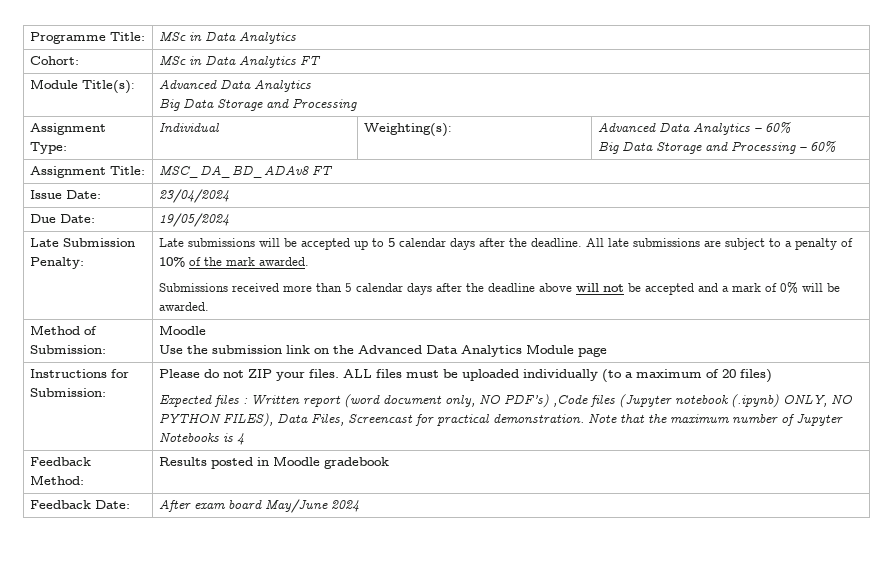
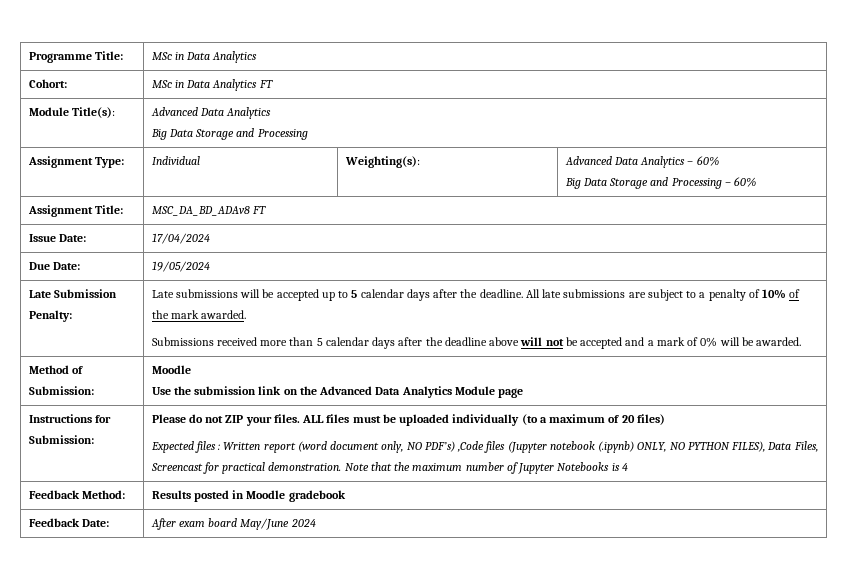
- Issue Date: | 23/04/2024
+ Issue Date: | 17/04/2024

